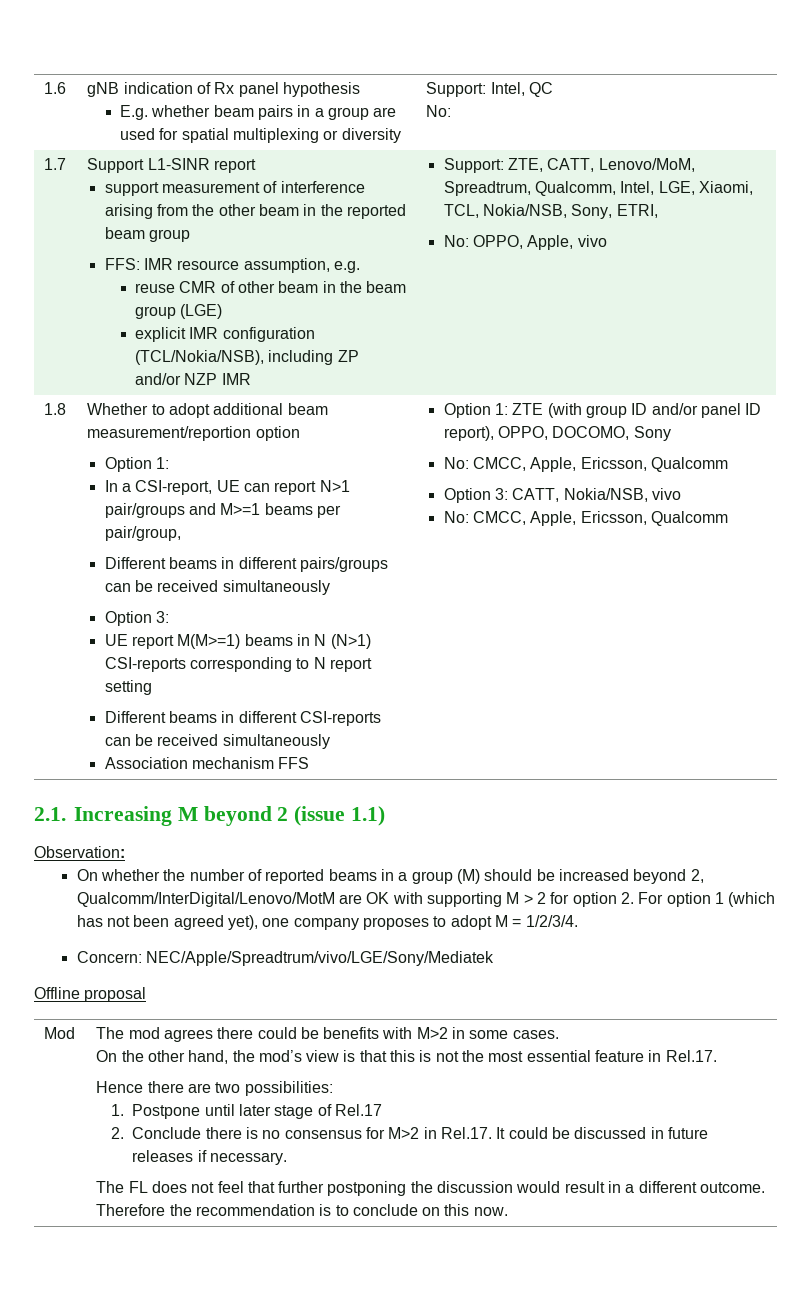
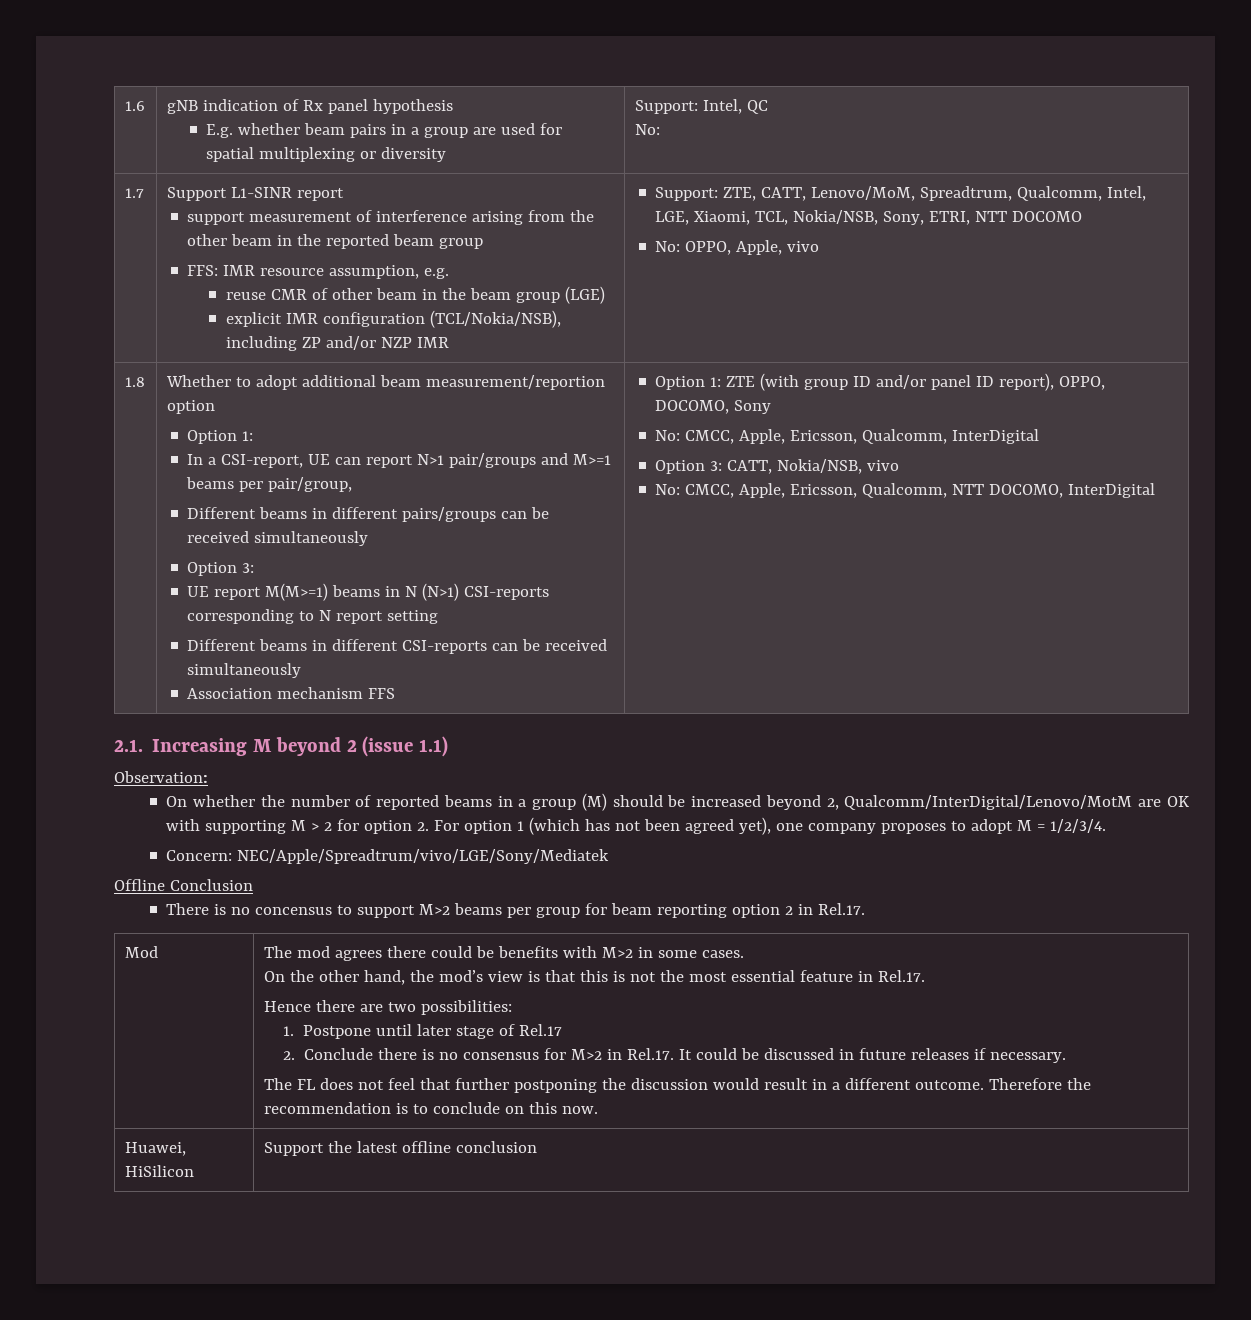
- Support: ZTE, CATT, Lenovo/MoM, Spreadtrum, Qualcomm, Intel, LGE, Xiaomi, TCL, Nokia/NSB, Sony, ETRI,
+ Support: ZTE, CATT, Lenovo/MoM, Spreadtrum, Qualcomm, Intel, LGE, Xiaomi, TCL, Nokia/NSB, Sony, ETRI, NTT DOCOMO
  Option 1: ZTE (with group ID and/or panel ID report), OPPO, DOCOMO, Sony
- No: CMCC, Apple, Ericsson, Qualcomm
+ No: CMCC, Apple, Ericsson, Qualcomm, InterDigital
  Option 3: CATT, Nokia/NSB, vivo
- No: CMCC, Apple, Ericsson, Qualcomm
+ No: CMCC, Apple, Ericsson, Qualcomm, NTT DOCOMO, InterDigital
- Offline proposal
+ Offline Conclusion
+ There is no concensus to support M>2 beams per group for beam reporting option 2 in Rel.17.
+ Huawei, HiSilicon | Support the latest offline conclusion

